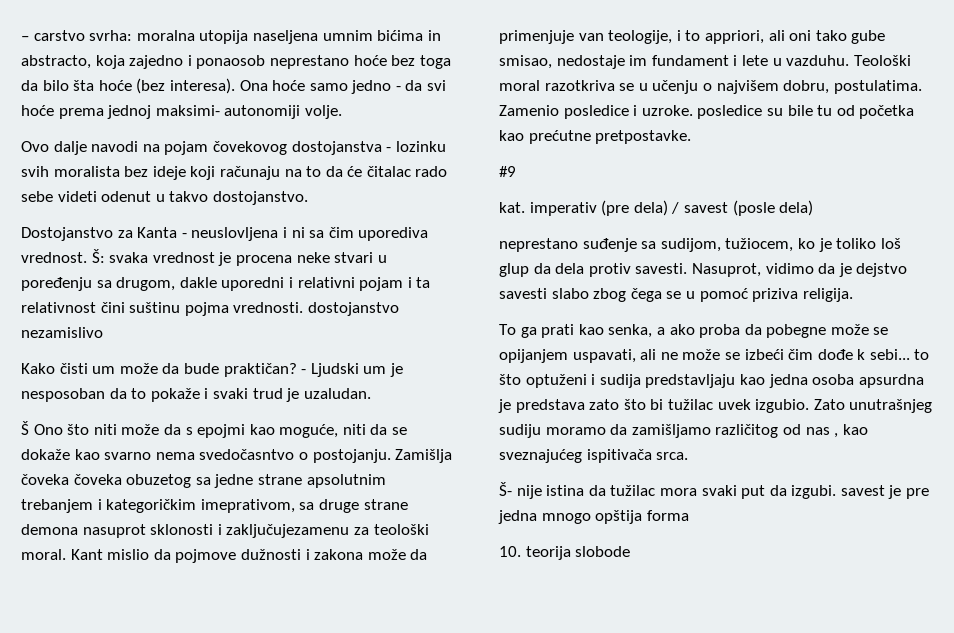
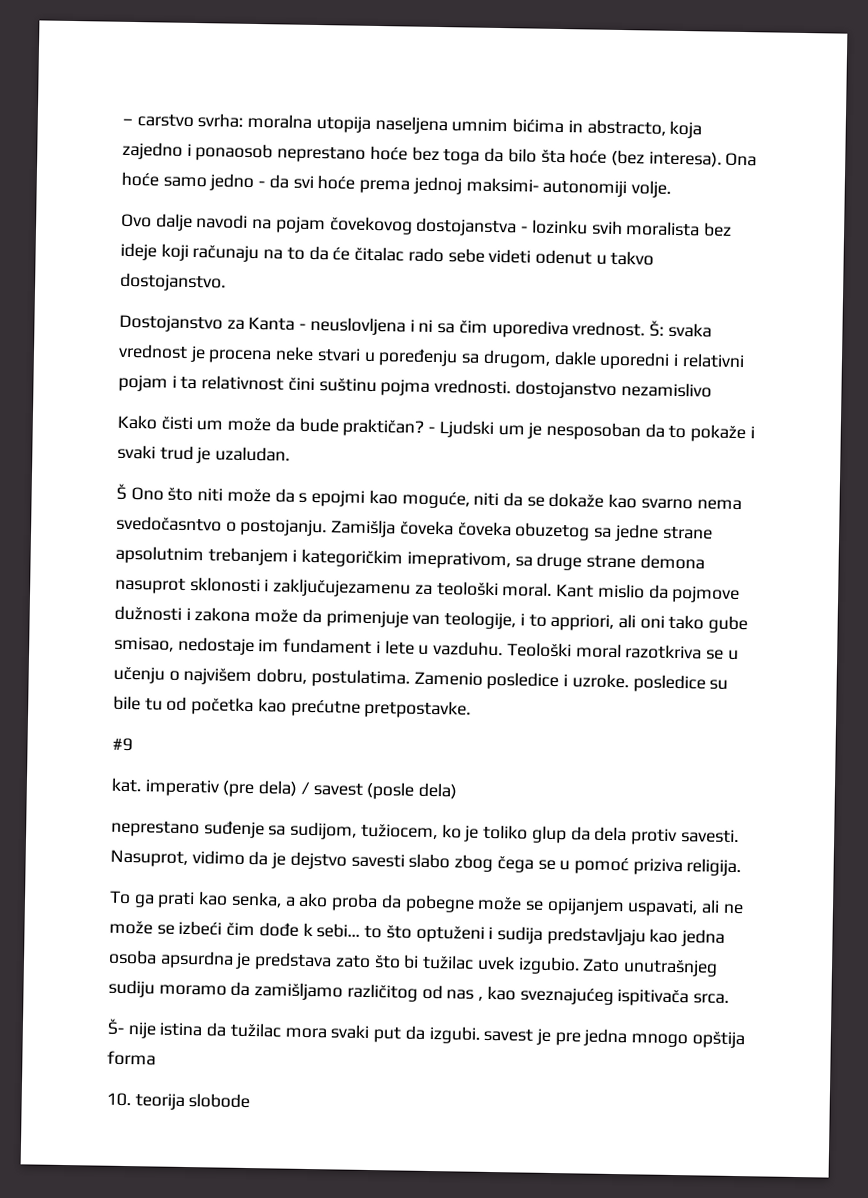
- neprestano suđenje sa sudijom, tužiocem, ko je toliko loš glup da dela protiv savesti.
+ neprestano suđenje sa sudijom, tužiocem, ko je toliko glup da dela protiv savesti.

